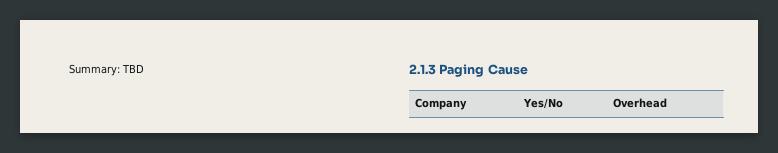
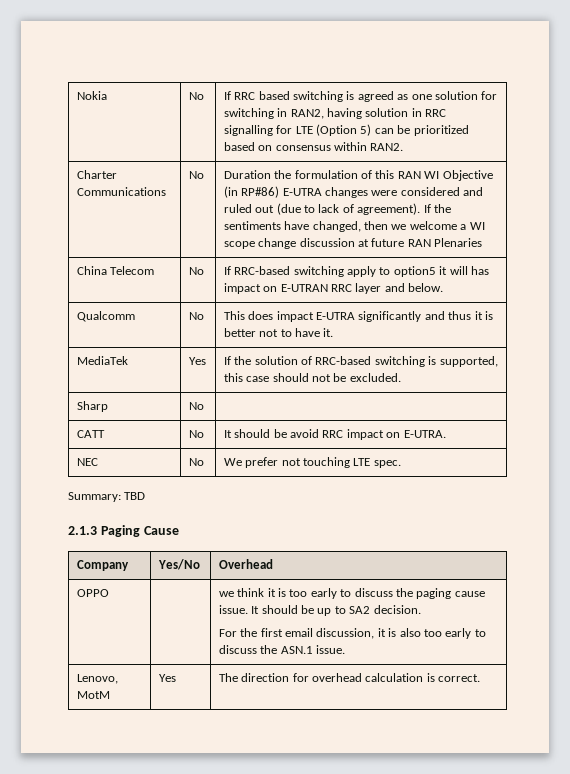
+ Nokia | No | If RRC based switching is agreed as one solution for switching in RAN2, having solution in RRC signalling for LTE (Option 5) can be prioritized based on consensus within RAN2.
+ Charter Communications | No | Duration the formulation of this RAN WI Objective (in RP#86) E-UTRA changes were considered and ruled out (due to lack of agreement). If the sentiments have changed, then we welcome a WI scope change discussion at future RAN Plenaries
+ China Telecom | No | If RRC-based switching apply to option5 it will has impact on E-UTRAN RRC layer and below.
+ Qualcomm | No | This does impact E-UTRA significantly and thus it is better not to have it.
+ MediaTek | Yes | If the solution of RRC-based switching is supported, this case should not be excluded.
+ Sharp | No |
+ CATT | No | It should be avoid RRC impact on E-UTRA.
+ NEC | No | We prefer not touching LTE spec.
+ OPPO | | we think it is too early to discuss the paging cause issue. It should be up to SA2 decision.
+ For the first email discussion, it is also too early to discuss the ASN.1 issue.
+ Lenovo, MotM | Yes | The direction for overhead calculation is correct.

